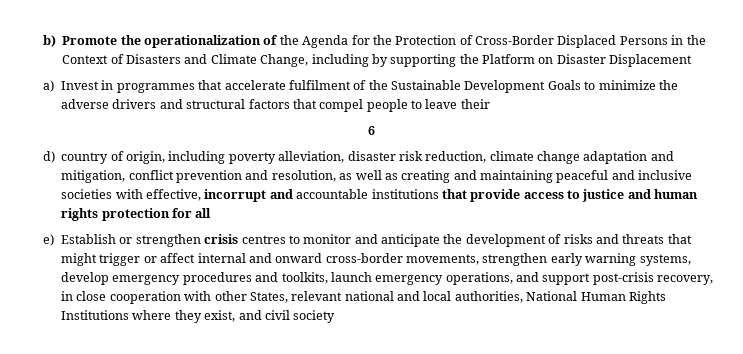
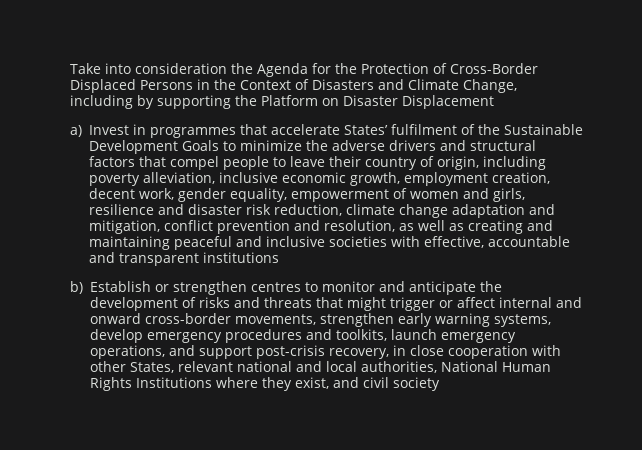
- b) Promote the operationalization of the Agenda for the Protection of Cross-Border Displaced Persons in the Context of Disasters and Climate Change, including by supporting the Platform on Disaster Displacement
+ Take into consideration the Agenda for the Protection of Cross-Border Displaced Persons in the Context of Disasters and Climate Change, including by supporting the Platform on Disaster Displacement
- a) Invest in programmes that accelerate fulfilment of the Sustainable Development Goals to minimize the adverse drivers and structural factors that compel people to leave their
- 6
- d) country of origin, including poverty alleviation, disaster risk reduction, climate change adaptation and mitigation, conflict prevention and resolution, as well as creating and maintaining peaceful and inclusive societies with effective, incorrupt and accountable institutions that provide access to justice and human rights protection for all
- e) Establish or strengthen crisis centres to monitor and anticipate the development of risks and threats that might trigger or affect internal and onward cross-border movements, strengthen early warning systems, develop emergency procedures and toolkits, launch emergency operations, and support post-crisis recovery, in close cooperation with other States, relevant national and local authorities, National Human Rights Institutions where they exist, and civil society
+ a) Invest in programmes that accelerate States’ fulfilment of the Sustainable Development Goals to minimize the adverse drivers and structural factors that compel people to leave their country of origin, including poverty alleviation, inclusive economic growth, employment creation, decent work, gender equality, empowerment of women and girls, resilience and disaster risk reduction, climate change adaptation and mitigation, conflict prevention and resolution, as well as creating and maintaining peaceful and inclusive societies with effective, accountable and transparent institutions
+ b) Establish or strengthen centres to monitor and anticipate the development of risks and threats that might trigger or affect internal and onward cross-border movements, strengthen early warning systems, develop emergency procedures and toolkits, launch emergency operations, and support post-crisis recovery, in close cooperation with other States, relevant national and local authorities, National Human Rights Institutions where they exist, and civil society

